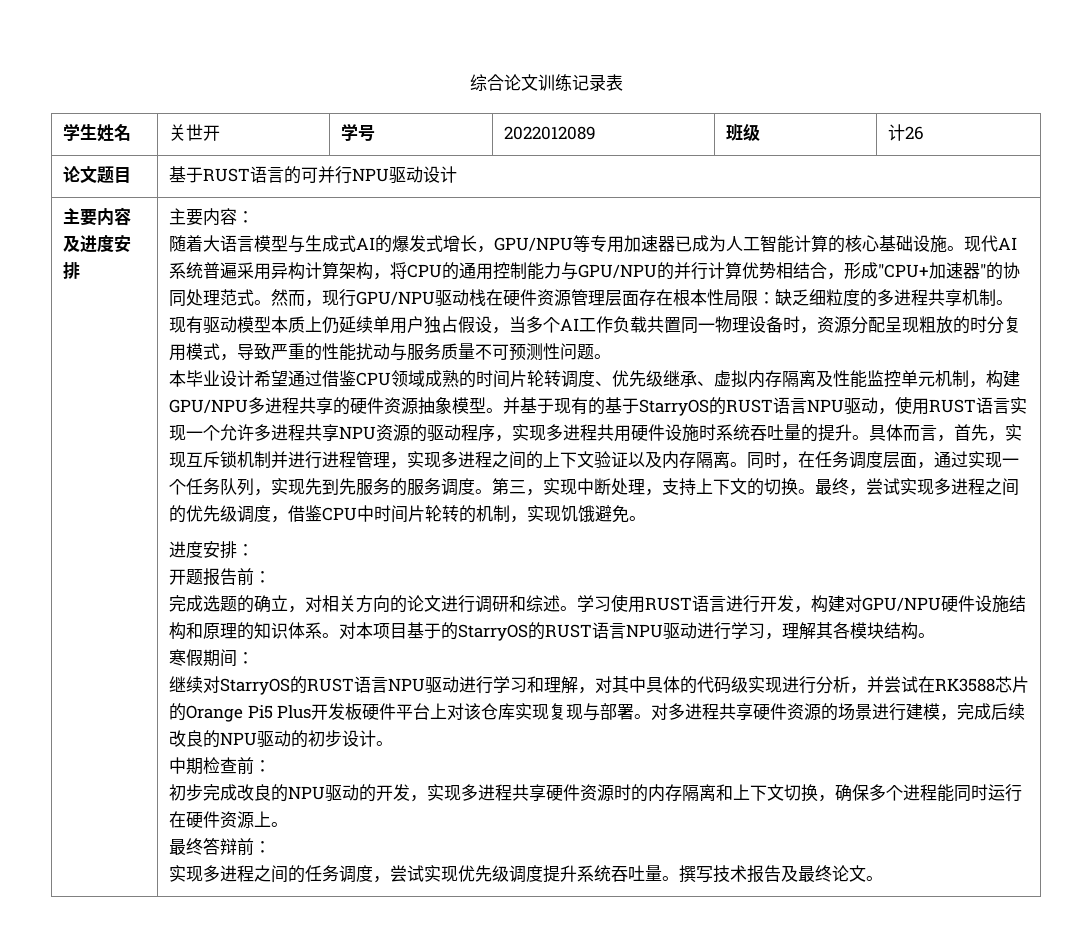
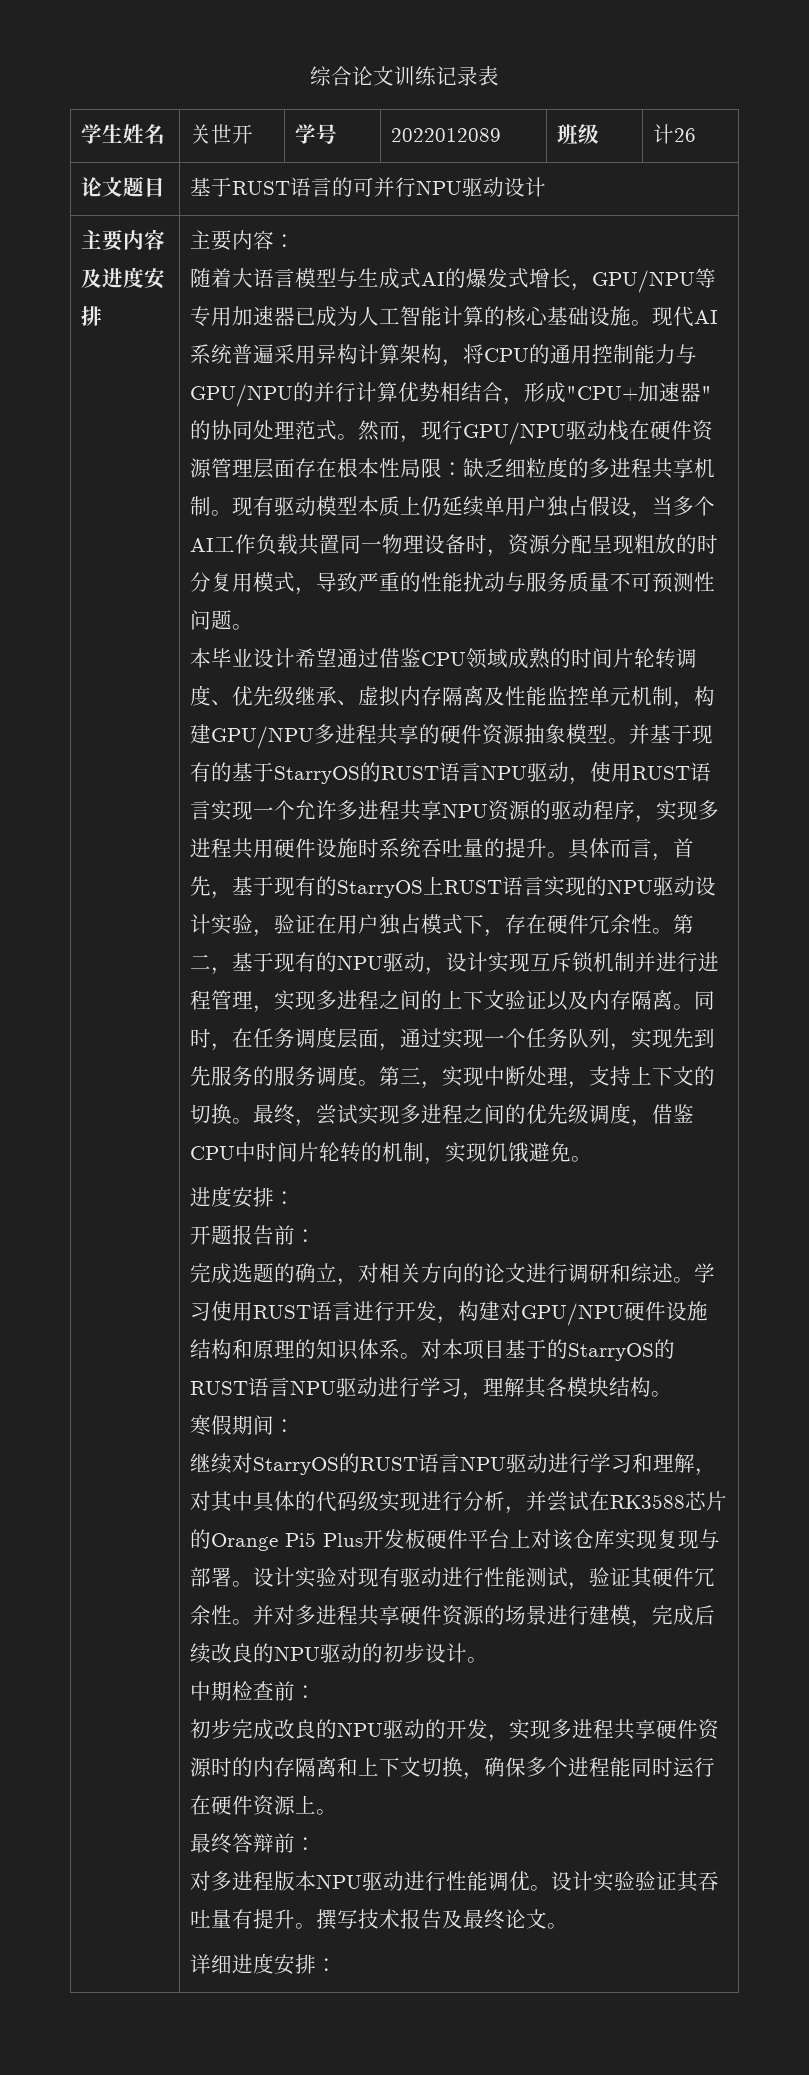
- 具体而言，首先，实现互斥锁机制并进行进程管理，实现多进程之间的上下文验证以及内存隔离。
+ 具体而言，首先，基于现有的StarryOS上RUST语言实现的NPU驱动设计实验，验证在用户独占模式下，存在硬件冗余性。第二，基于现有的NPU驱动，设计实现互斥锁机制并进行进程管理，实现多进程之间的上下文验证以及内存隔离。
- 对多进程共享硬件资源的场景进行建模，完成后续改良的NPU驱动的初步设计。
+ 设计实验对现有驱动进行性能测试，验证其硬件冗余性。并对多进程共享硬件资源的场景进行建模，完成后续改良的NPU驱动的初步设计。
- 实现多进程之间的任务调度，尝试实现优先级调度提升系统吞吐量。
+ 对多进程版本NPU驱动进行性能调优。设计实验验证其吞吐量有提升。
+ 详细进度安排：

